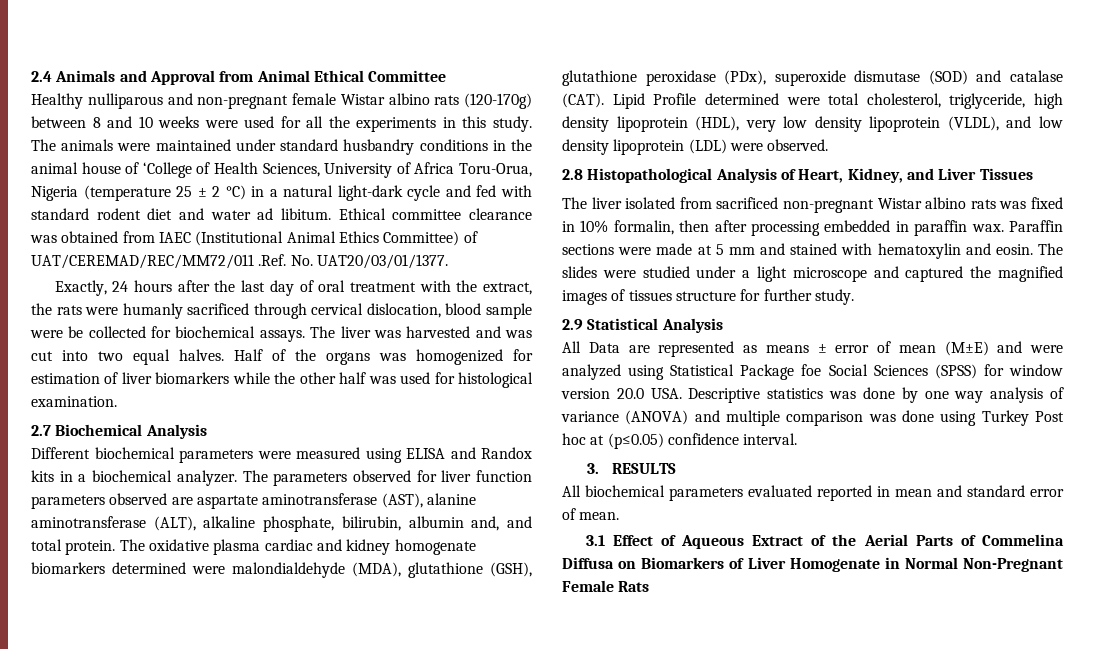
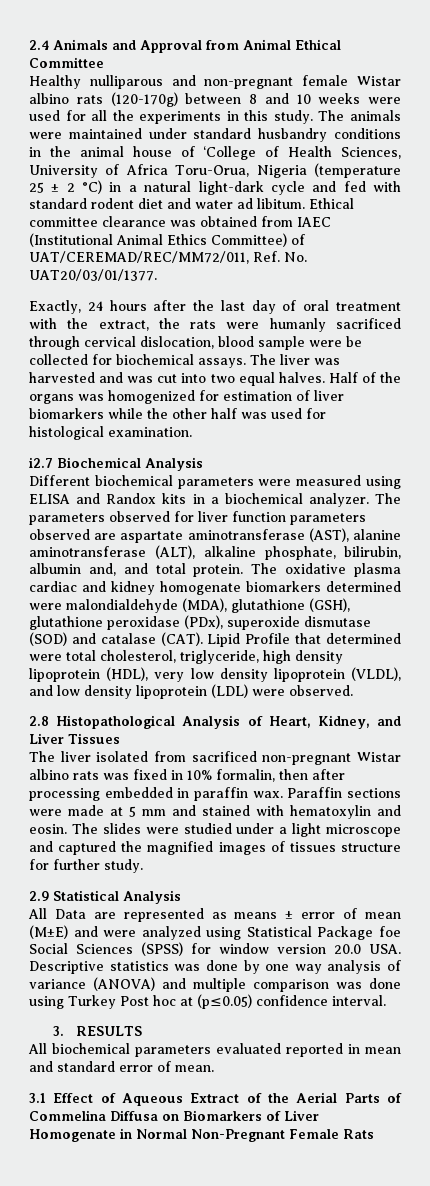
- Ethical committee clearance was obtained from IAEC (Institutional Animal Ethics Committee) of UAT/CEREMAD/REC/MM72/011 .Ref. No. UAT20/03/01/1377.
+ Ethical committee clearance was obtained from IAEC (Institutional Animal Ethics Committee) of UAT/CEREMAD/REC/MM72/011, Ref. No. UAT20/03/01/1377.
- 2.7 Biochemical Analysis
+ i2.7 Biochemical Analysis
- Lipid Profile determined were total cholesterol, triglyceride, high density lipoprotein (HDL), very low density lipoprotein (VLDL), and low density lipoprotein (LDL) were observed.
+ Lipid Profile that determined were total cholesterol, triglyceride, high density lipoprotein (HDL), very low density lipoprotein (VLDL), and low density lipoprotein (LDL) were observed.

